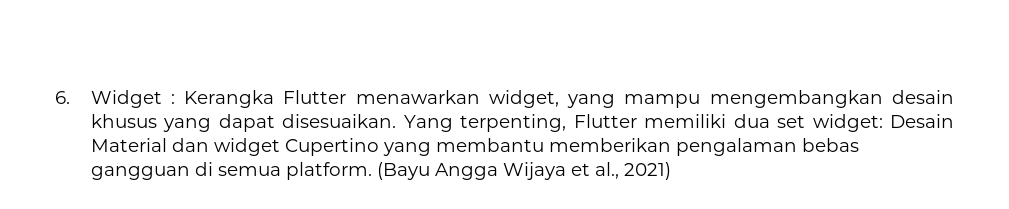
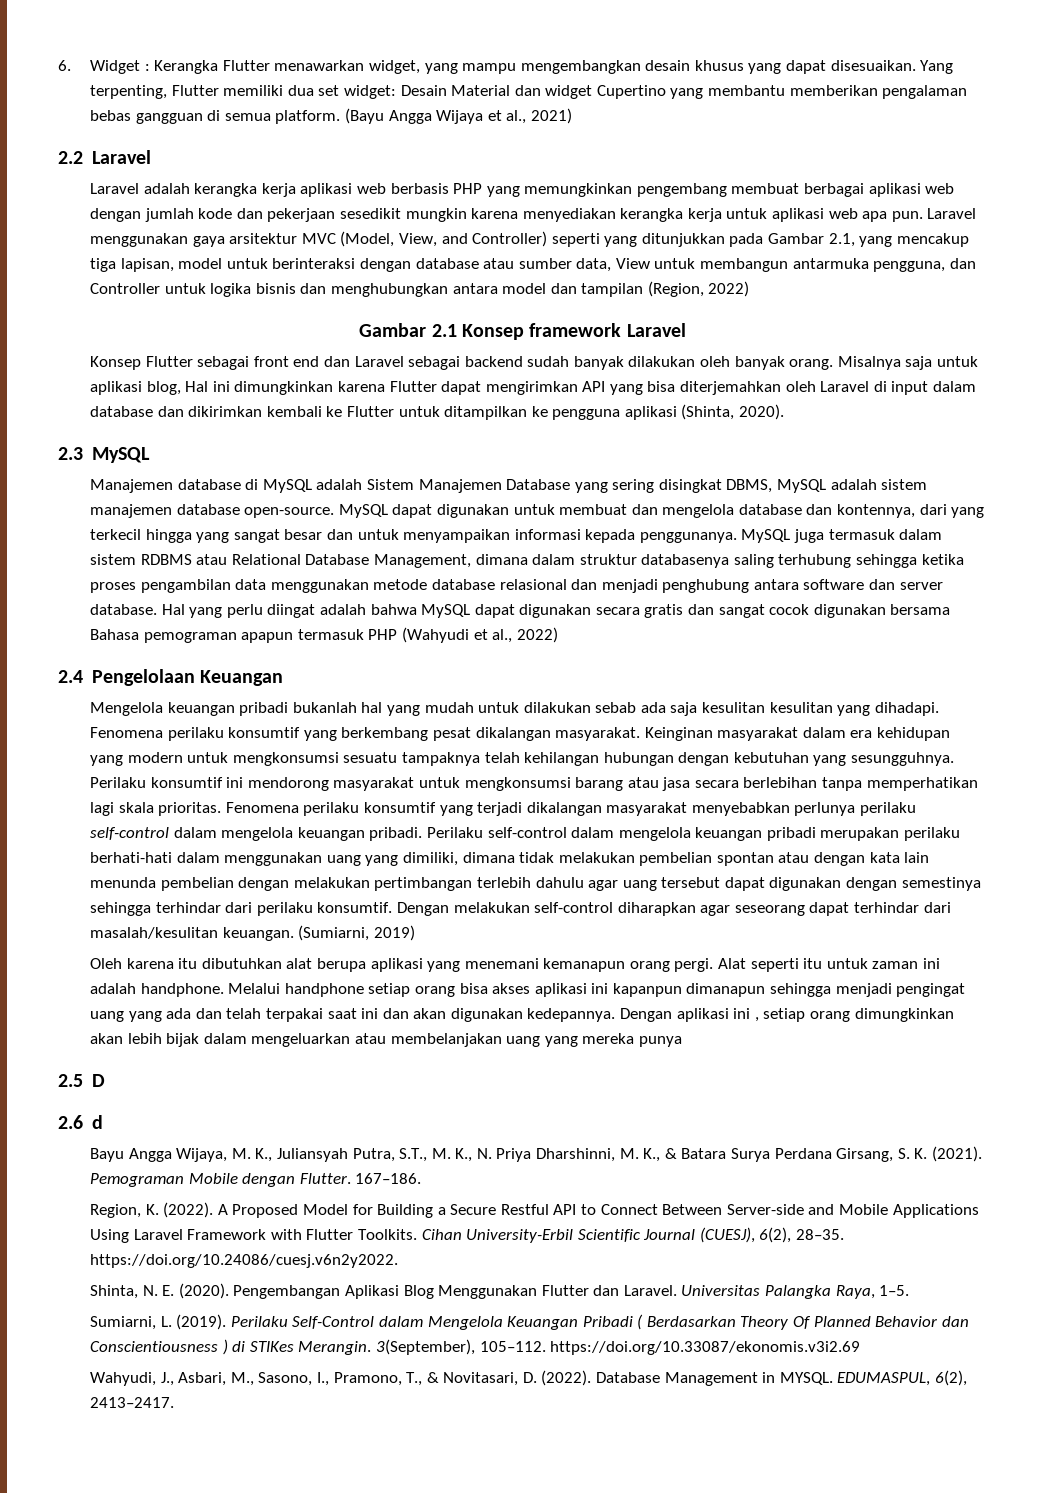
+ 2.2 Laravel
+ Laravel adalah kerangka kerja aplikasi web berbasis PHP yang memungkinkan pengembang membuat berbagai aplikasi web dengan jumlah kode dan pekerjaan sesedikit mungkin karena menyediakan kerangka kerja untuk aplikasi web apa pun. Laravel menggunakan gaya arsitektur MVC (Model, View, and Controller) seperti yang ditunjukkan pada Gambar 2.1, yang mencakup tiga lapisan, model untuk berinteraksi dengan database atau sumber data, View untuk membangun antarmuka pengguna, dan Controller untuk logika bisnis dan menghubungkan antara model dan tampilan (Region, 2022)
+ Gambar 2.1 Konsep framework Laravel
+ Konsep Flutter sebagai front end dan Laravel sebagai backend sudah banyak dilakukan oleh banyak orang. Misalnya saja untuk aplikasi blog, Hal ini dimungkinkan karena Flutter dapat mengirimkan API yang bisa diterjemahkan oleh Laravel di input dalam database dan dikirimkan kembali ke Flutter untuk ditampilkan ke pengguna aplikasi (Shinta, 2020).
+ 2.3 MySQL
+ Manajemen database di MySQL adalah Sistem Manajemen Database yang sering disingkat DBMS, MySQL adalah sistem manajemen database open-source. MySQL dapat digunakan untuk membuat dan mengelola database dan kontennya, dari yang terkecil hingga yang sangat besar dan untuk menyampaikan informasi kepada penggunanya. MySQL juga termasuk dalam sistem RDBMS atau Relational Database Management, dimana dalam struktur databasenya saling terhubung sehingga ketika proses pengambilan data menggunakan metode database relasional dan menjadi penghubung antara software dan server database. Hal yang perlu diingat adalah bahwa MySQL dapat digunakan secara gratis dan sangat cocok digunakan bersama Bahasa pemograman apapun termasuk PHP (Wahyudi et al., 2022)
+ 2.4 Pengelolaan Keuangan
+ Mengelola keuangan pribadi bukanlah hal yang mudah untuk dilakukan sebab ada saja kesulitan kesulitan yang dihadapi. Fenomena perilaku konsumtif yang berkembang pesat dikalangan masyarakat. Keinginan masyarakat dalam era kehidupan yang modern untuk mengkonsumsi sesuatu tampaknya telah kehilangan hubungan dengan kebutuhan yang sesungguhnya. Perilaku konsumtif ini mendorong masyarakat untuk mengkonsumsi barang atau jasa secara berlebihan tanpa memperhatikan lagi skala prioritas. Fenomena perilaku konsumtif yang terjadi dikalangan masyarakat menyebabkan perlunya perilaku self-control dalam mengelola keuangan pribadi. Perilaku self-control dalam mengelola keuangan pribadi merupakan perilaku berhati-hati dalam menggunakan uang yang dimiliki, dimana tidak melakukan pembelian spontan atau dengan kata lain menunda pembelian dengan melakukan pertimbangan terlebih dahulu agar uang tersebut dapat digunakan dengan semestinya sehingga terhindar dari perilaku konsumtif. Dengan melakukan self-control diharapkan agar seseorang dapat terhindar dari masalah/kesulitan keuangan. (Sumiarni, 2019)
+ Oleh karena itu dibutuhkan alat berupa aplikasi yang menemani kemanapun orang pergi. Alat seperti itu untuk zaman ini adalah handphone. Melalui handphone setiap orang bisa akses aplikasi ini kapanpun dimanapun sehingga menjadi pengingat uang yang ada dan telah terpakai saat ini dan akan digunakan kedepannya. Dengan aplikasi ini , setiap orang dimungkinkan akan lebih bijak dalam mengeluarkan atau membelanjakan uang yang mereka punya
+ 2.5 D
+ 2.6 d
+ Bayu Angga Wijaya, M. K., Juliansyah Putra, S.T., M. K., N. Priya Dharshinni, M. K., & Batara Surya Perdana Girsang, S. K. (2021). Pemograman Mobile dengan Flutter. 167–186.
+ Region, K. (2022). A Proposed Model for Building a Secure Restful API to Connect Between Server-side and Mobile Applications Using Laravel Framework with Flutter Toolkits. Cihan University-Erbil Scientific Journal (CUESJ), 6(2), 28–35. https://doi.org/10.24086/cuesj.v6n2y2022.
+ Shinta, N. E. (2020). Pengembangan Aplikasi Blog Menggunakan Flutter dan Laravel. Universitas Palangka Raya, 1–5.
+ Sumiarni, L. (2019). Perilaku Self-Control dalam Mengelola Keuangan Pribadi ( Berdasarkan Theory Of Planned Behavior dan Conscientiousness ) di STIKes Merangin. 3(September), 105–112. https://doi.org/10.33087/ekonomis.v3i2.69
+ Wahyudi, J., Asbari, M., Sasono, I., Pramono, T., & Novitasari, D. (2022). Database Management in MYSQL. EDUMASPUL, 6(2), 2413–2417.

